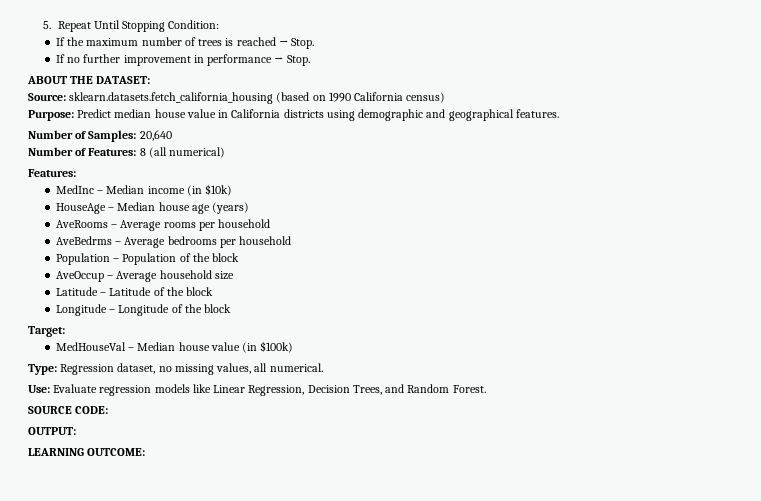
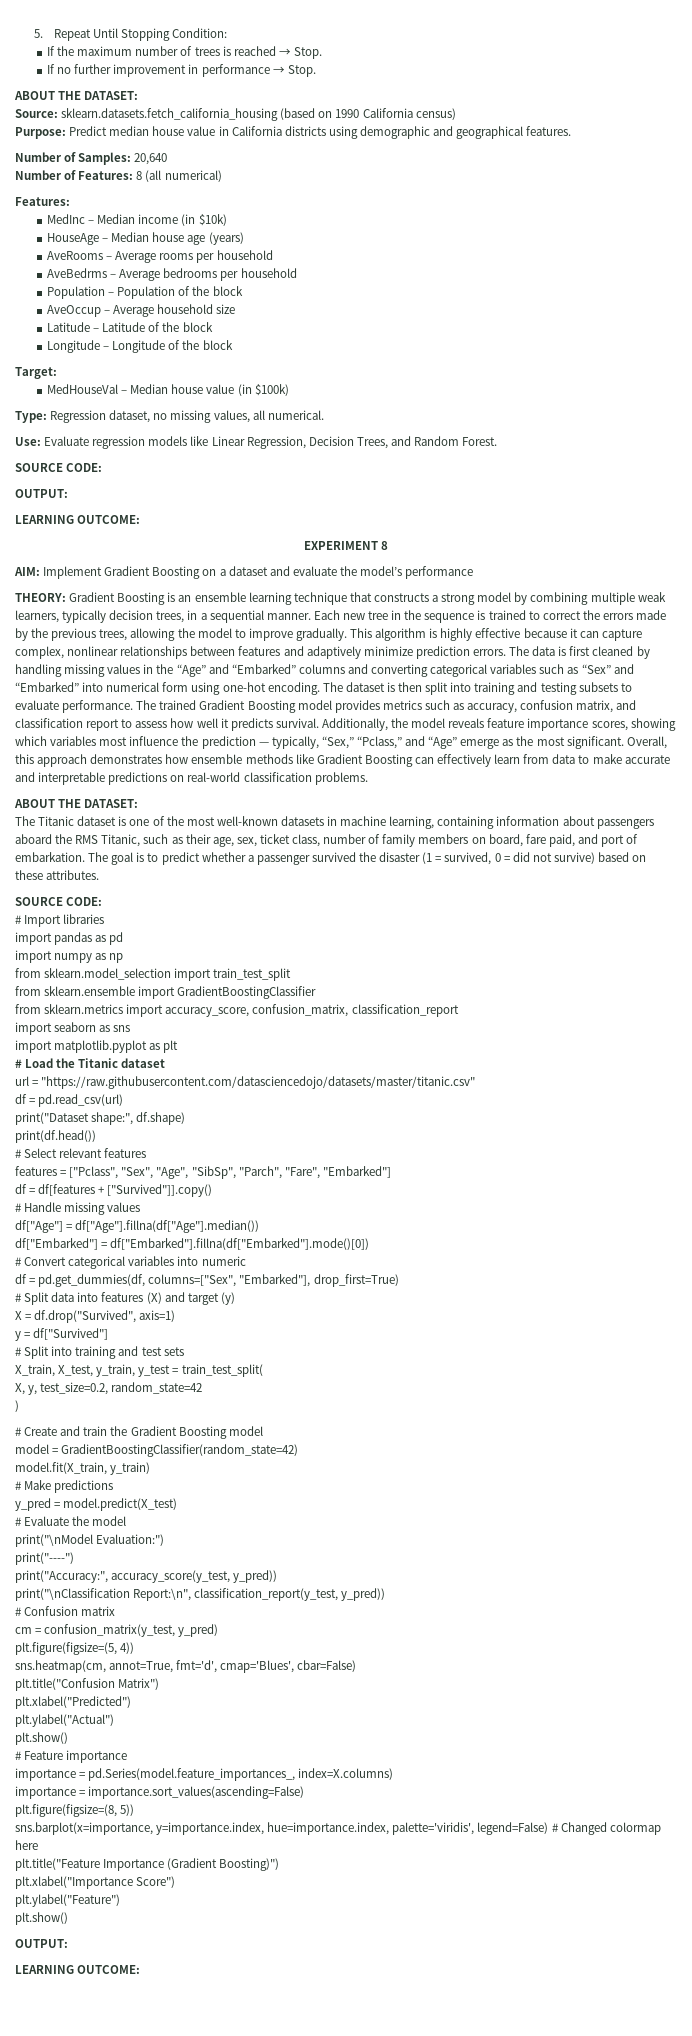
+ EXPERIMENT 8
+ AIM: Implement Gradient Boosting on a dataset and evaluate the model’s performance
+ THEORY: Gradient Boosting is an ensemble learning technique that constructs a strong model by combining multiple weak learners, typically decision trees, in a sequential manner. Each new tree in the sequence is trained to correct the errors made by the previous trees, allowing the model to improve gradually. This algorithm is highly effective because it can capture complex, nonlinear relationships between features and adaptively minimize prediction errors. The data is first cleaned by handling missing values in the “Age” and “Embarked” columns and converting categorical variables such as “Sex” and “Embarked” into numerical form using one-hot encoding. The dataset is then split into training and testing subsets to evaluate performance. The trained Gradient Boosting model provides metrics such as accuracy, confusion matrix, and classification report to assess how well it predicts survival. Additionally, the model reveals feature importance scores, showing which variables most influence the prediction — typically, “Sex,” “Pclass,” and “Age” emerge as the most significant. Overall, this approach demonstrates how ensemble methods like Gradient Boosting can effectively learn from data to make accurate and interpretable predictions on real-world classification problems.
+ ABOUT THE DATASET:
+ The Titanic dataset is one of the most well-known datasets in machine learning, containing information about passengers aboard the RMS Titanic, such as their age, sex, ticket class, number of family members on board, fare paid, and port of embarkation. The goal is to predict whether a passenger survived the disaster (1 = survived, 0 = did not survive) based on these attributes.
+ SOURCE CODE:
+ # Import libraries
+ import pandas as pd
+ import numpy as np
+ from sklearn.model_selection import train_test_split
+ from sklearn.ensemble import GradientBoostingClassifier
+ from sklearn.metrics import accuracy_score, confusion_matrix, classification_report
+ import seaborn as sns
+ import matplotlib.pyplot as plt
+ # Load the Titanic dataset
+ url = "https://raw.githubusercontent.com/datasciencedojo/datasets/master/titanic.csv"
+ df = pd.read_csv(url)
+ print("Dataset shape:", df.shape)
+ print(df.head())
+ # Select relevant features
+ features = ["Pclass", "Sex", "Age", "SibSp", "Parch", "Fare", "Embarked"]
+ df = df[features + ["Survived"]].copy()
+ # Handle missing values
+ df["Age"] = df["Age"].fillna(df["Age"].median())
+ df["Embarked"] = df["Embarked"].fillna(df["Embarked"].mode()[0])
+ # Convert categorical variables into numeric
+ df = pd.get_dummies(df, columns=["Sex", "Embarked"], drop_first=True)
+ # Split data into features (X) and target (y)
+ X = df.drop("Survived", axis=1)
+ y = df["Survived"]
+ # Split into training and test sets
+ X_train, X_test, y_train, y_test = train_test_split(
+ X, y, test_size=0.2, random_state=42
+ )
+ # Create and train the Gradient Boosting model
+ model = GradientBoostingClassifier(random_state=42)
+ model.fit(X_train, y_train)
+ # Make predictions
+ y_pred = model.predict(X_test)
+ # Evaluate the model
+ print("\nModel Evaluation:")
+ print("----")
+ print("Accuracy:", accuracy_score(y_test, y_pred))
+ print("\nClassification Report:\n", classification_report(y_test, y_pred))
+ # Confusion matrix
+ cm = confusion_matrix(y_test, y_pred)
+ plt.figure(figsize=(5, 4))
+ sns.heatmap(cm, annot=True, fmt='d', cmap='Blues', cbar=False)
+ plt.title("Confusion Matrix")
+ plt.xlabel("Predicted")
+ plt.ylabel("Actual")
+ plt.show()
+ # Feature importance
+ importance = pd.Series(model.feature_importances_, index=X.columns)
+ importance = importance.sort_values(ascending=False)
+ plt.figure(figsize=(8, 5))
+ sns.barplot(x=importance, y=importance.index, hue=importance.index, palette='viridis', legend=False) # Changed colormap here
+ plt.title("Feature Importance (Gradient Boosting)")
+ plt.xlabel("Importance Score")
+ plt.ylabel("Feature")
+ plt.show()
+ OUTPUT:
+ LEARNING OUTCOME:

